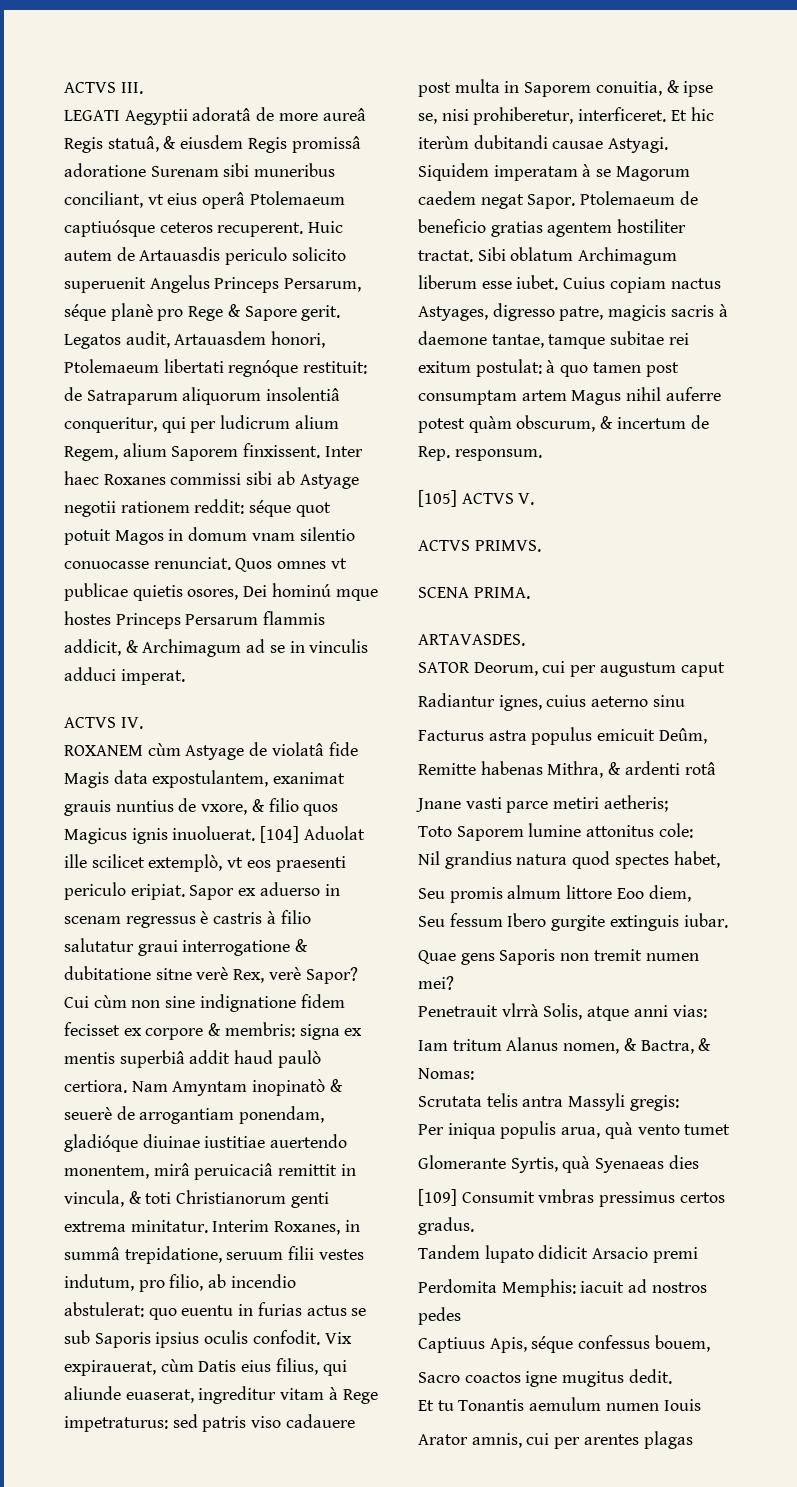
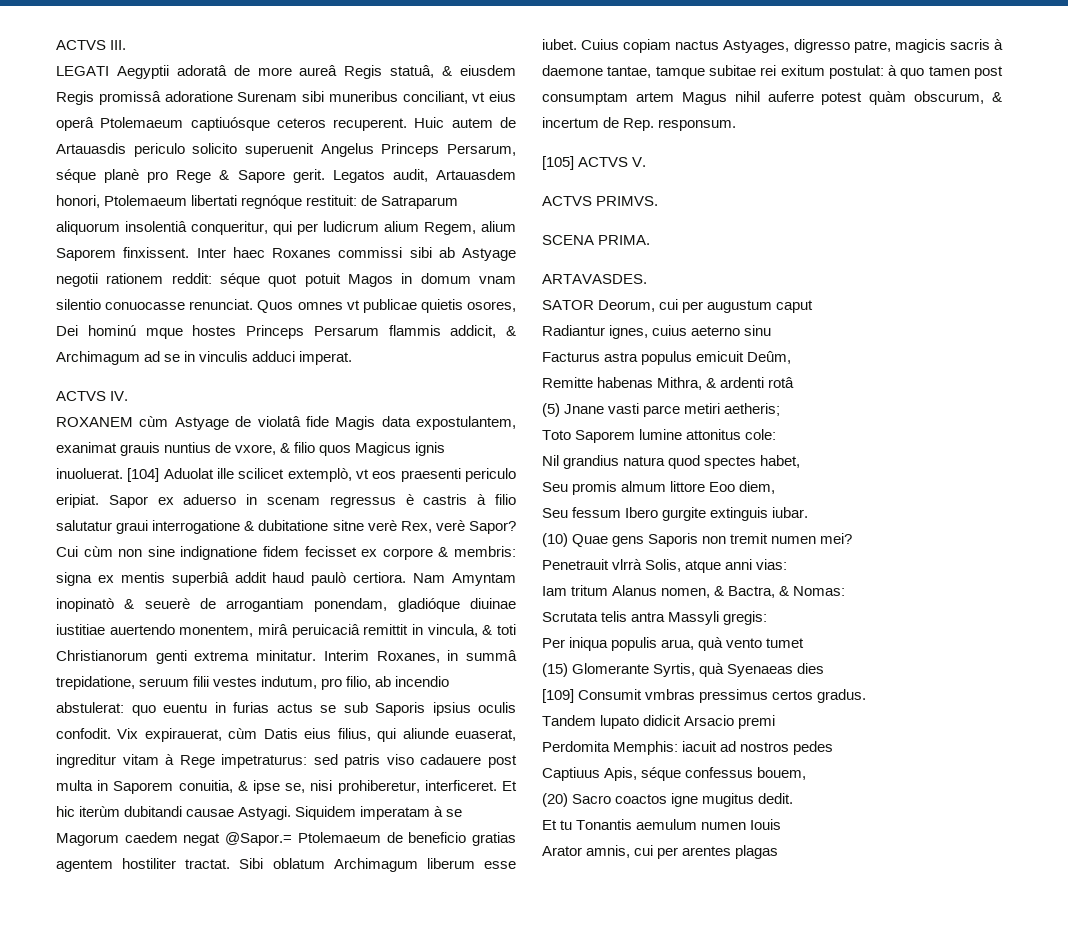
- Siquidem imperatam à se Magorum caedem negat Sapor. Ptolemaeum de beneficio gratias agentem hostiliter tractat.
+ Siquidem imperatam à se Magorum caedem negat @Sapor.= Ptolemaeum de beneficio gratias agentem hostiliter tractat.
- Jnane vasti parce metiri aetheris;
+ (5) Jnane vasti parce metiri aetheris;
- Quae gens Saporis non tremit numen mei?
+ (10) Quae gens Saporis non tremit numen mei?
- Glomerante Syrtis, quà Syenaeas dies
+ (15) Glomerante Syrtis, quà Syenaeas dies
- Sacro coactos igne mugitus dedit.
+ (20) Sacro coactos igne mugitus dedit.

